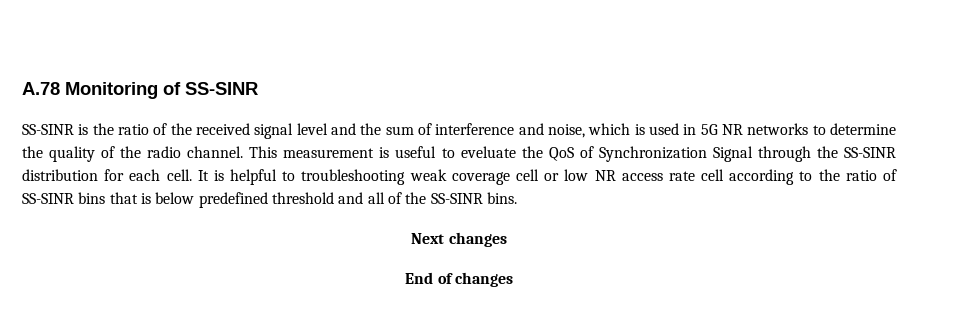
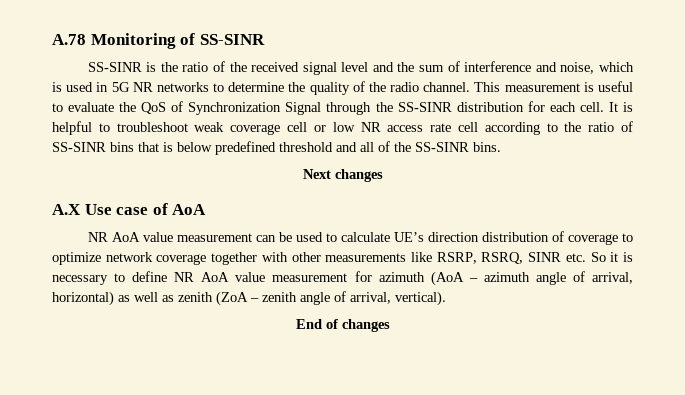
- This measurement is useful to eveluate the QoS of Synchronization Signal through the SS-SINR distribution for each cell.
+ This measurement is useful to evaluate the QoS of Synchronization Signal through the SS-SINR distribution for each cell.
- It is helpful to troubleshooting weak coverage cell or low NR access rate cell according to the ratio of SS-SINR bins that is below predefined threshold and all of the SS-SINR bins.
+ It is helpful to troubleshoot weak coverage cell or low NR access rate cell according to the ratio of SS-SINR bins that is below predefined threshold and all of the SS-SINR bins.
+ A.X Use case of AoA
+ NR AoA value measurement can be used to calculate UE’s direction distribution of coverage to optimize network coverage together with other measurements like RSRP, RSRQ, SINR etc. So it is necessary to define NR AoA value measurement for azimuth (AoA – azimuth angle of arrival, horizontal) as well as zenith (ZoA – zenith angle of arrival, vertical).

